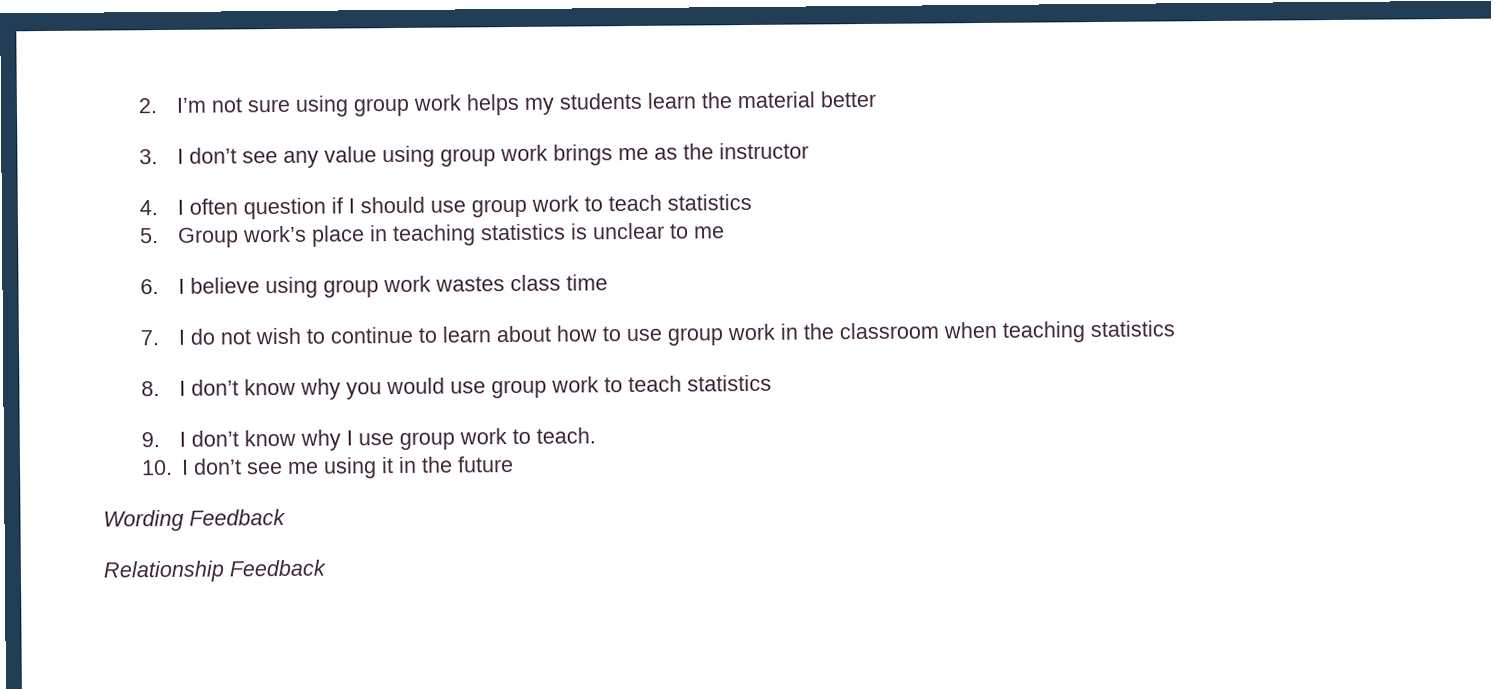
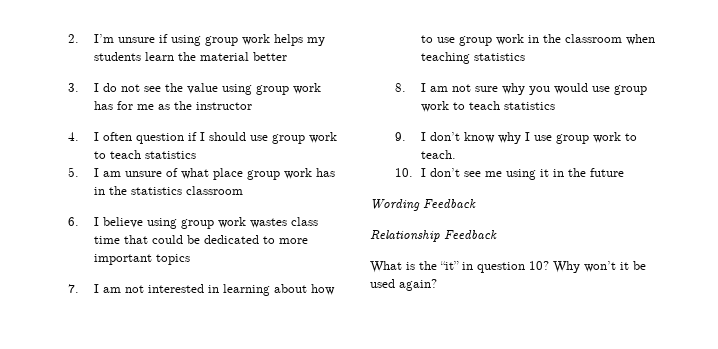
- 2. I’m not sure using group work helps my students learn the material better
+ 2. I’m unsure if using group work helps my students learn the material better
- 3. I don’t see any value using group work brings me as the instructor
+ 3. I do not see the value using group work has for me as the instructor
- 5. Group work’s place in teaching statistics is unclear to me
+ 5. I am unsure of what place group work has in the statistics classroom
- 6. I believe using group work wastes class time
- 7. I do not wish to continue to learn about how to use group work in the classroom when teaching statistics
+ 6. I believe using group work wastes class time that could be dedicated to more important topics
+ 7. I am not interested in learning about how to use group work in the classroom when teaching statistics
- 8. I don’t know why you would use group work to teach statistics
+ 8. I am not sure why you would use group work to teach statistics
+ What is the “it” in question 10? Why won’t it be used again?

